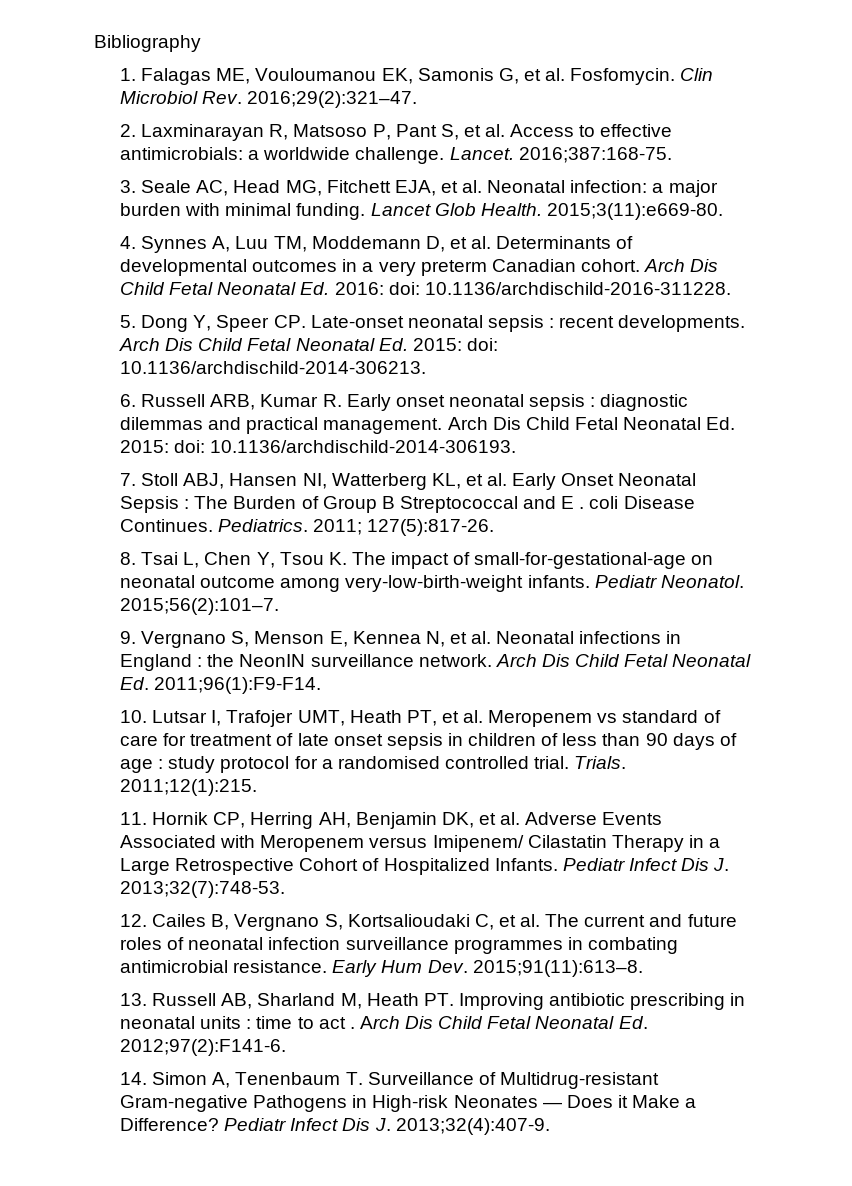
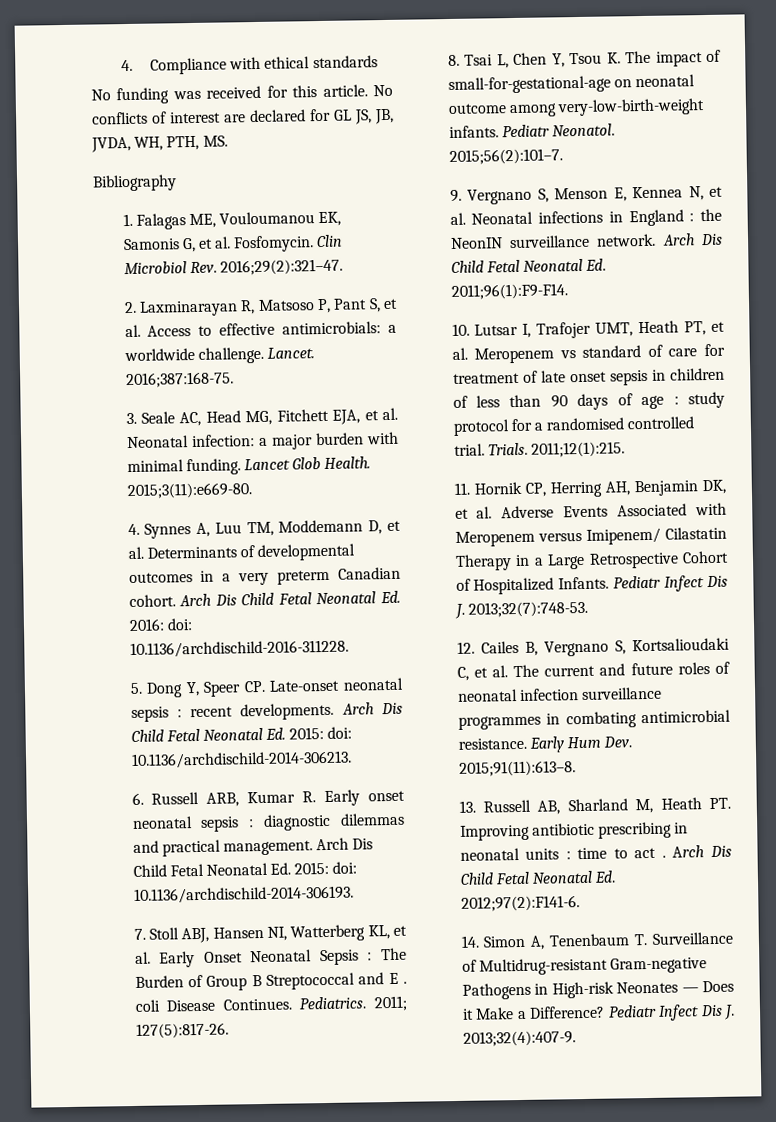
+ 4. Compliance with ethical standards
+ No funding was received for this article. No conflicts of interest are declared for GL JS, JB, JVDA, WH, PTH, MS.

